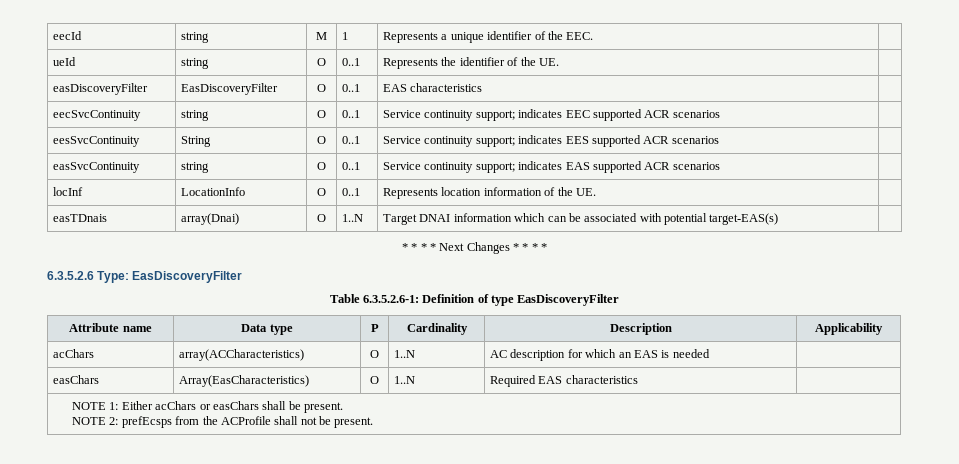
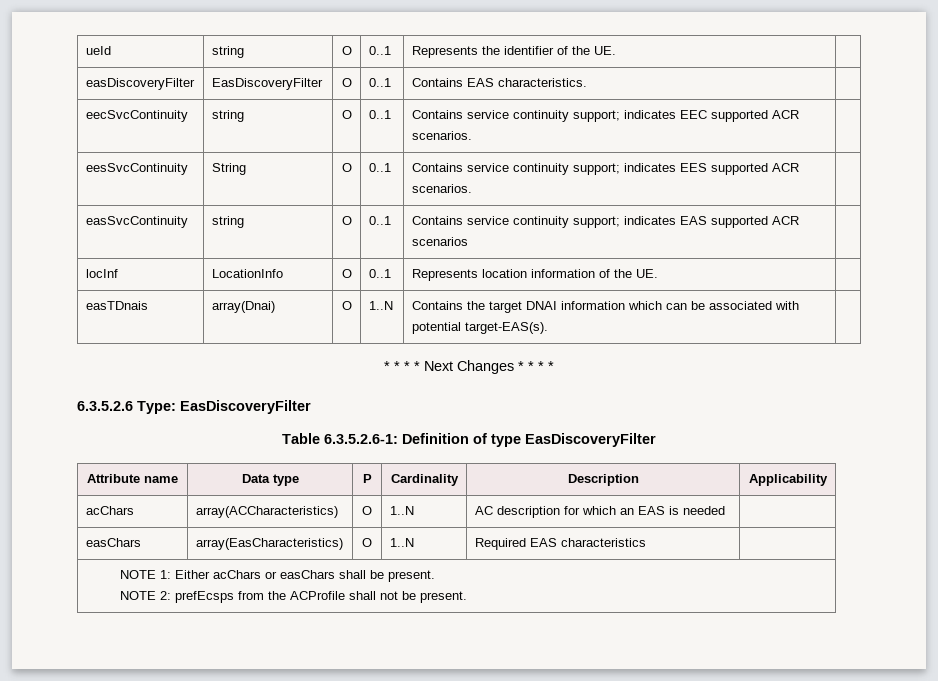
- eecId | string | M | 1 | Represents a unique identifier of the EEC. |
- easDiscoveryFilter | EasDiscoveryFilter | O | 0..1 | EAS characteristics |
+ easDiscoveryFilter | EasDiscoveryFilter | O | 0..1 | Contains EAS characteristics. |
- eecSvcContinuity | string | O | 0..1 | Service continuity support; indicates EEC supported ACR scenarios |
+ eecSvcContinuity | string | O | 0..1 | Contains service continuity support; indicates EEC supported ACR scenarios. |
- eesSvcContinuity | String | O | 0..1 | Service continuity support; indicates EES supported ACR scenarios |
+ eesSvcContinuity | String | O | 0..1 | Contains service continuity support; indicates EES supported ACR scenarios. |
- easSvcContinuity | string | O | 0..1 | Service continuity support; indicates EAS supported ACR scenarios |
+ easSvcContinuity | string | O | 0..1 | Contains service continuity support; indicates EAS supported ACR scenarios |
- easTDnais | array(Dnai) | O | 1..N | Target DNAI information which can be associated with potential target-EAS(s) |
+ easTDnais | array(Dnai) | O | 1..N | Contains the target DNAI information which can be associated with potential target-EAS(s). |
- easChars | Array(EasCharacteristics) | O | 1..N | Required EAS characteristics |
+ easChars | array(EasCharacteristics) | O | 1..N | Required EAS characteristics |

